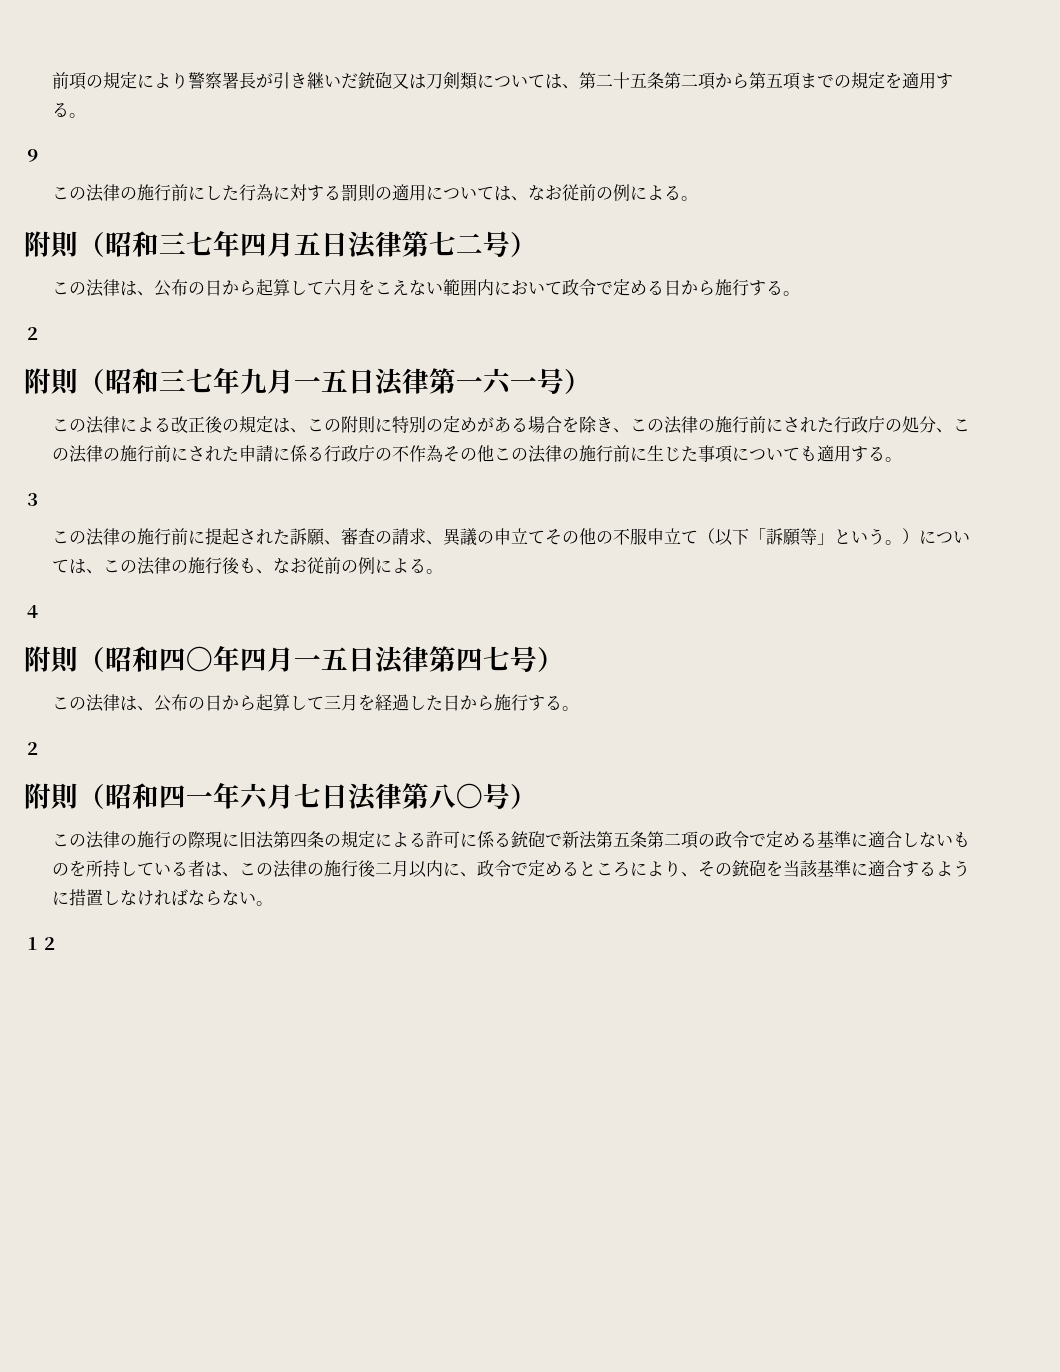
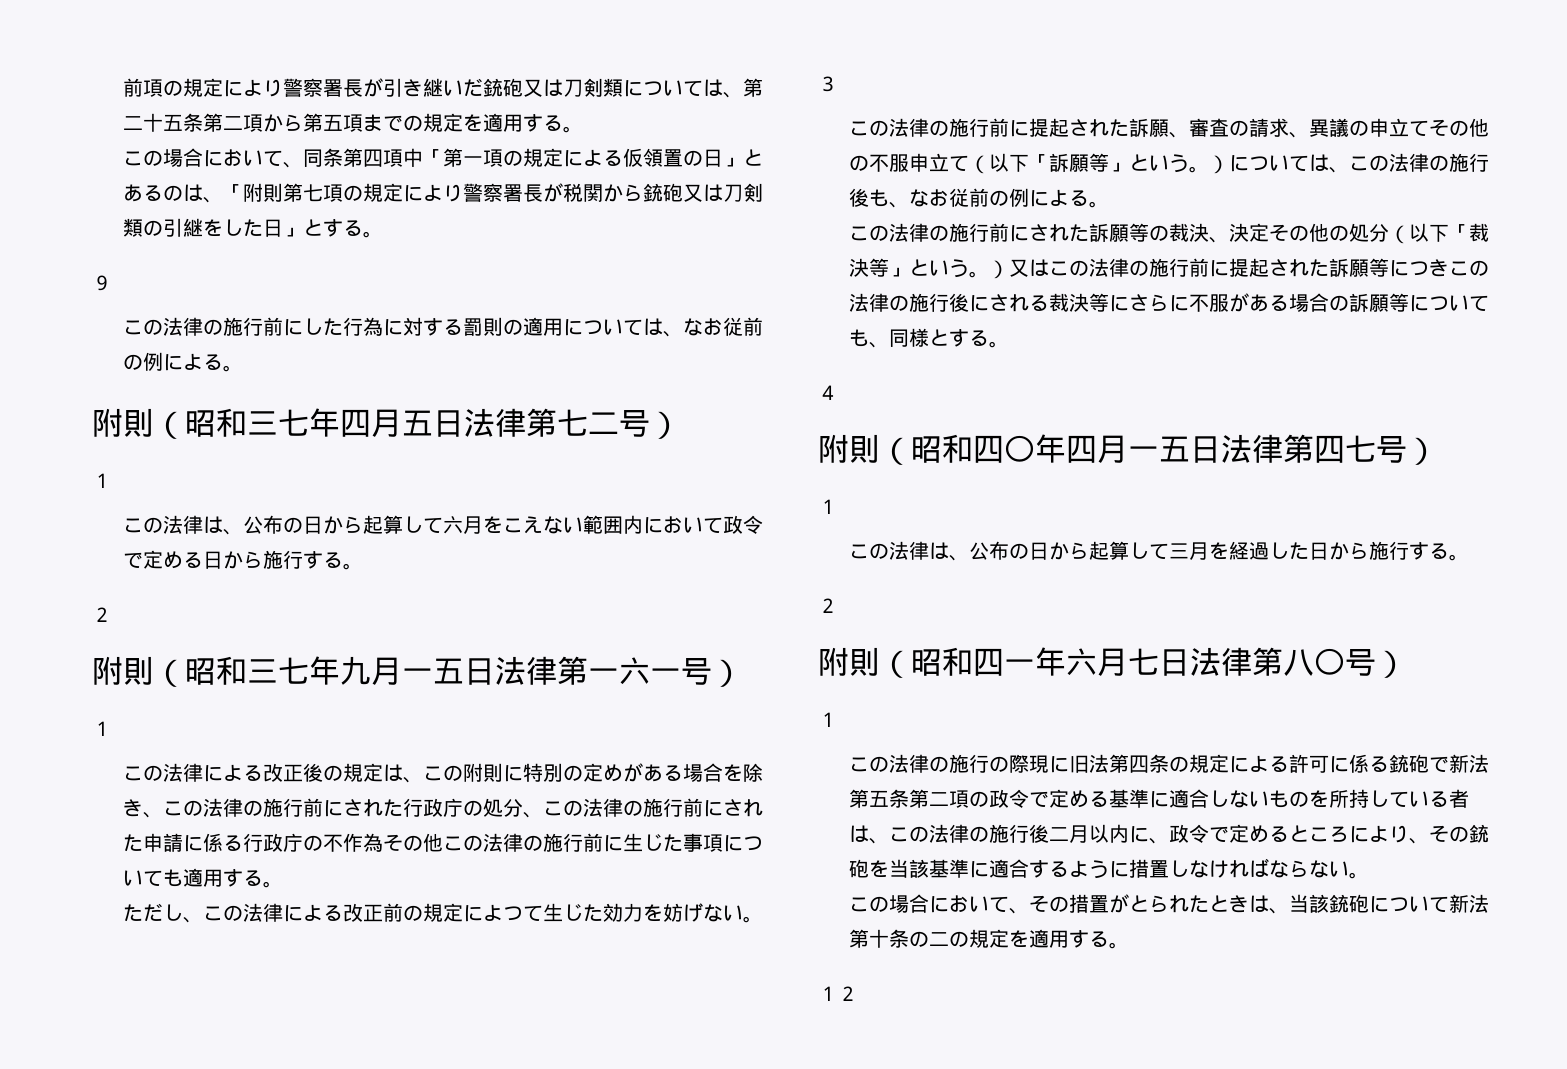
+ この場合において、同条第四項中「第一項の規定による仮領置の日」とあるのは、「附則第七項の規定により警察署長が税関から銃砲又は刀剣類の引継をした日」とする。
  附則（昭和三七年四月五日法律第七二号）
+ １
  附則（昭和三七年九月一五日法律第一六一号）
+ １
+ ただし、この法律による改正前の規定によつて生じた効力を妨げない。
+ この法律の施行前にされた訴願等の裁決、決定その他の処分（以下「裁決等」という。）又はこの法律の施行前に提起された訴願等につきこの法律の施行後にされる裁決等にさらに不服がある場合の訴願等についても、同様とする。
  附則（昭和四〇年四月一五日法律第四七号）
+ １
  附則（昭和四一年六月七日法律第八〇号）
+ １
+ この場合において、その措置がとられたときは、当該銃砲について新法第十条の二の規定を適用する。

